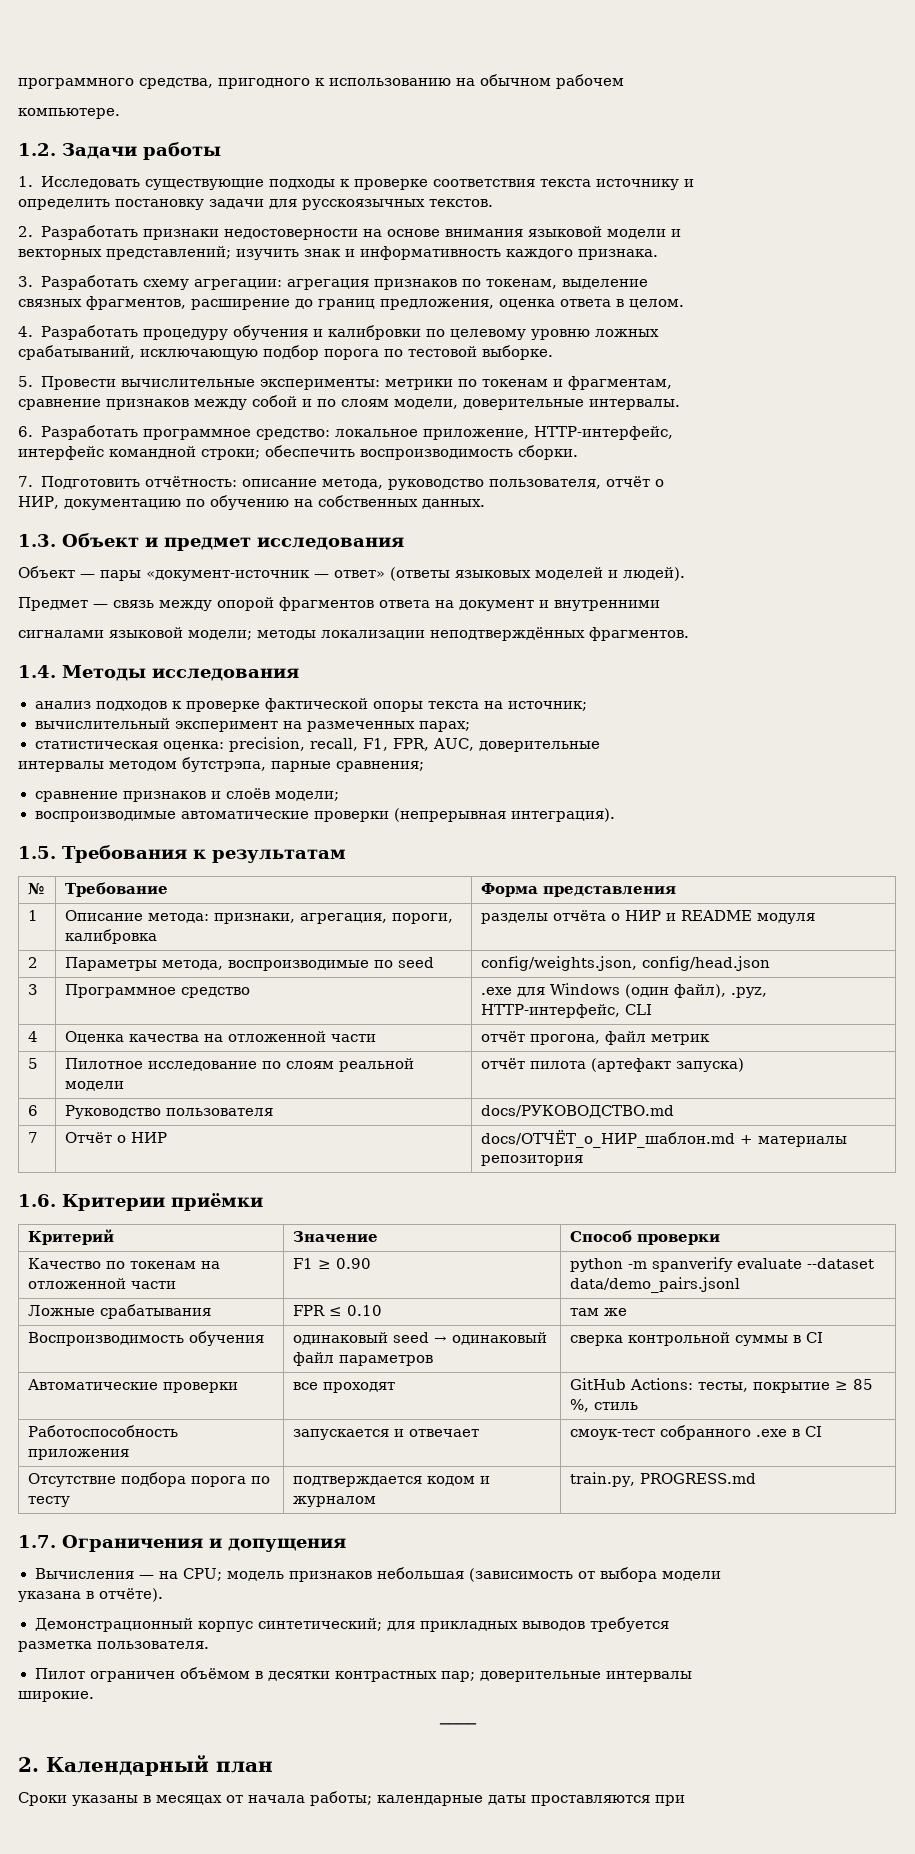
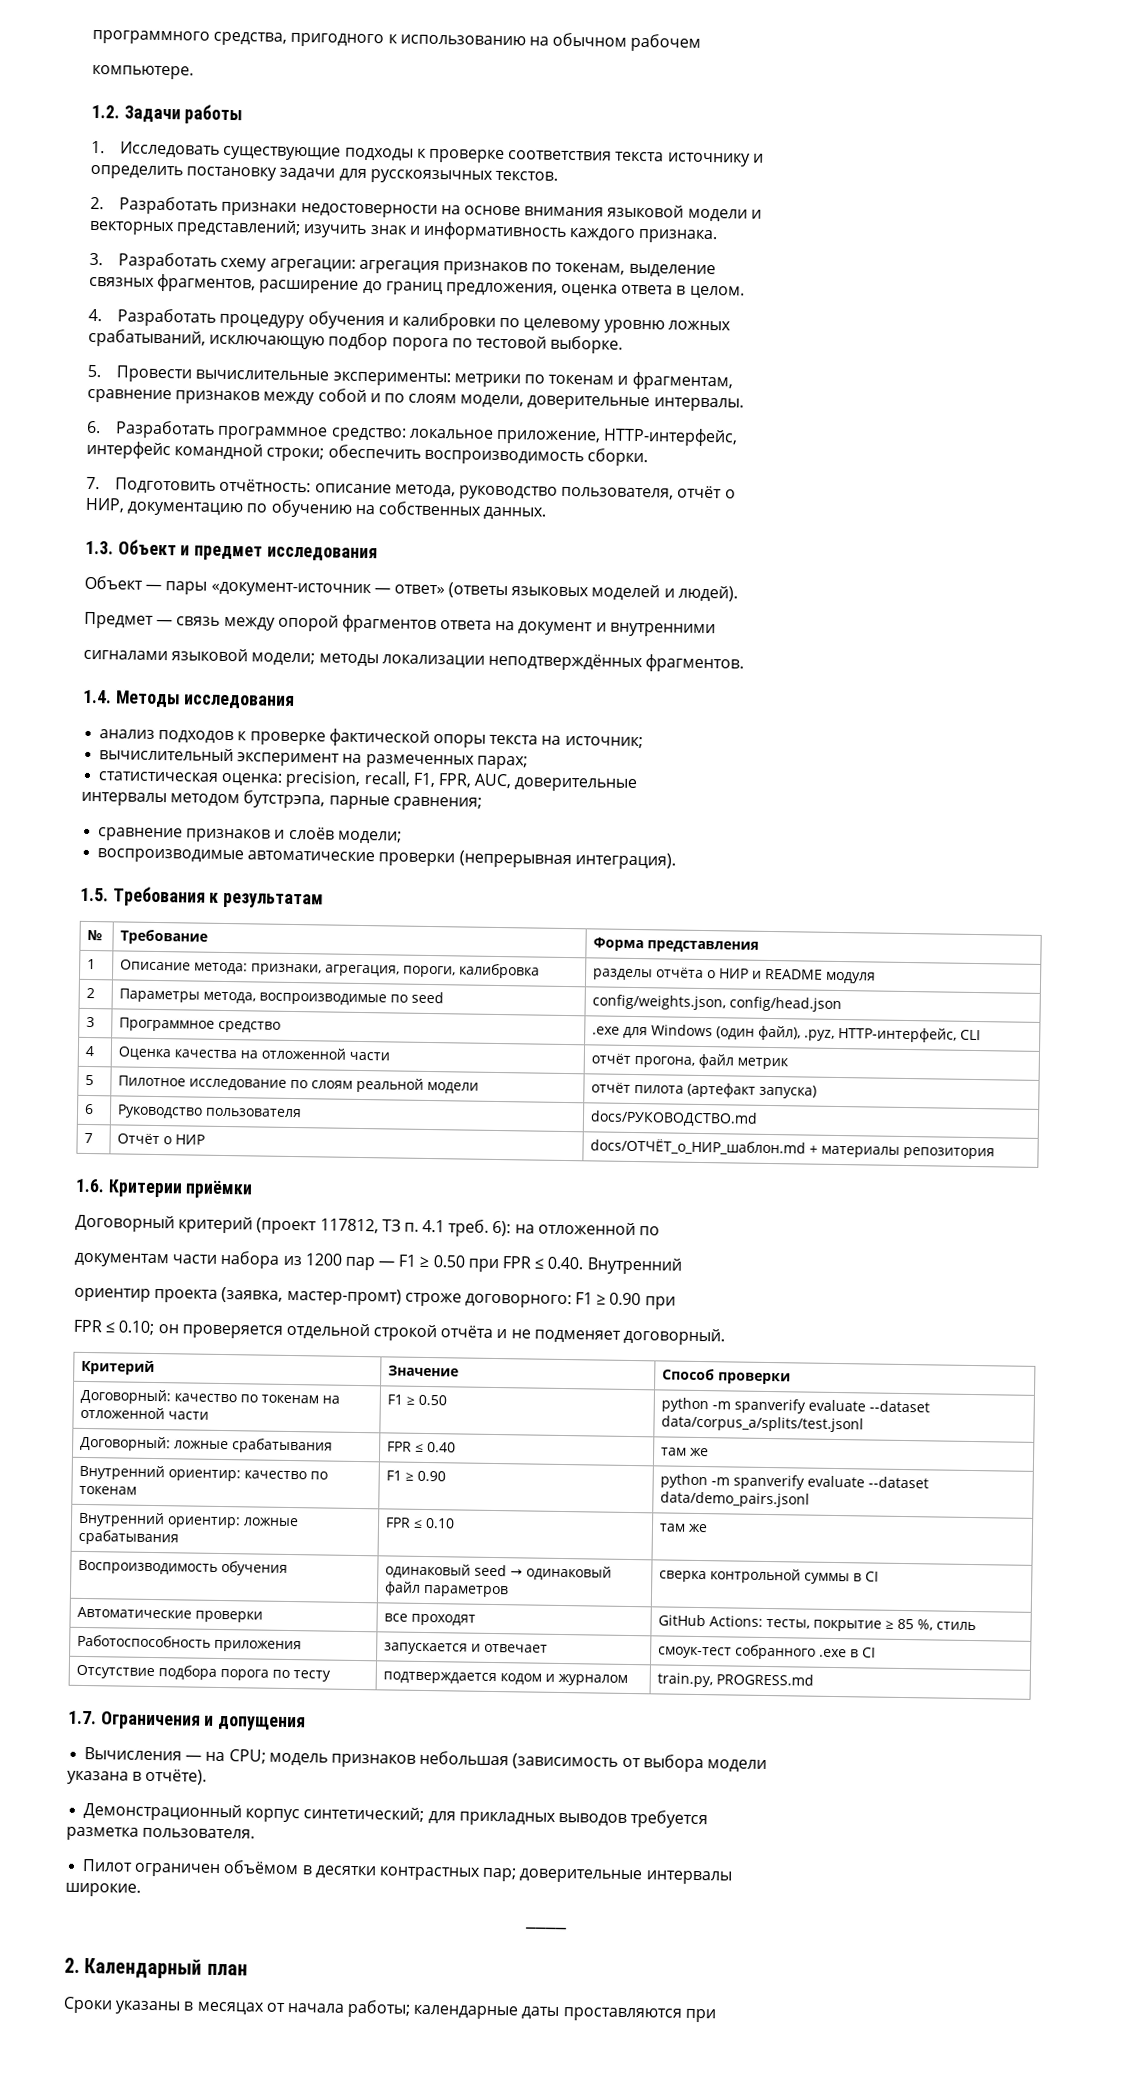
+ Договорный критерий (проект 117812, ТЗ п. 4.1 треб. 6): на отложенной по
+ документам части набора из 1200 пар — F1 ≥ 0.50 при FPR ≤ 0.40. Внутренний
+ ориентир проекта (заявка, мастер-промт) строже договорного: F1 ≥ 0.90 при
+ FPR ≤ 0.10; он проверяется отдельной строкой отчёта и не подменяет договорный.
- Качество по токенам на отложенной части | F1 ≥ 0.90 | python -m spanverify evaluate --dataset data/demo_pairs.jsonl
+ Договорный: качество по токенам на отложенной части | F1 ≥ 0.50 | python -m spanverify evaluate --dataset data/corpus_a/splits/test.jsonl
+ Договорный: ложные срабатывания | FPR ≤ 0.40 | там же
+ Внутренний ориентир: качество по токенам | F1 ≥ 0.90 | python -m spanverify evaluate --dataset data/demo_pairs.jsonl
- Ложные срабатывания | FPR ≤ 0.10 | там же
+ Внутренний ориентир: ложные срабатывания | FPR ≤ 0.10 | там же

